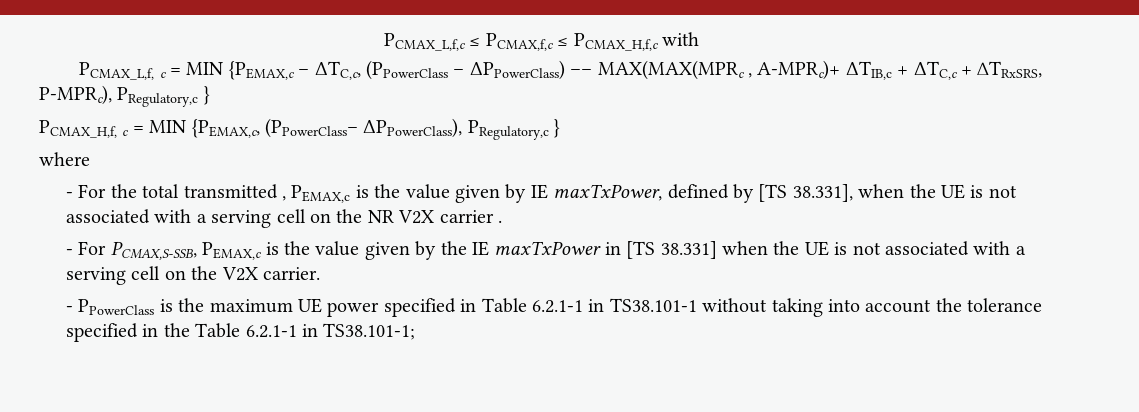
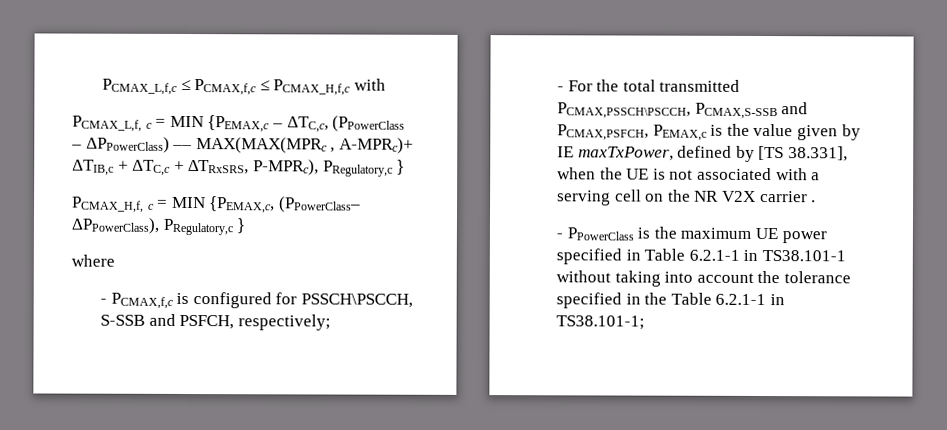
+ - PCMAX,f,c is configured for PSSCH\PSCCH, S-SSB and PSFCH, respectively;
- - For the total transmitted , PEMAX,c is the value given by IE maxTxPower, defined by [TS 38.331], when the UE is not associated with a serving cell on the NR V2X carrier .
+ - For the total transmitted PCMAX,PSSCH\PSCCH, PCMAX,S-SSB and PCMAX,PSFCH, PEMAX,c is the value given by IE maxTxPower, defined by [TS 38.331], when the UE is not associated with a serving cell on the NR V2X carrier .
- - For PCMAX,S-SSB, PEMAX,c is the value given by the IE maxTxPower in [TS 38.331] when the UE is not associated with a serving cell on the V2X carrier.

